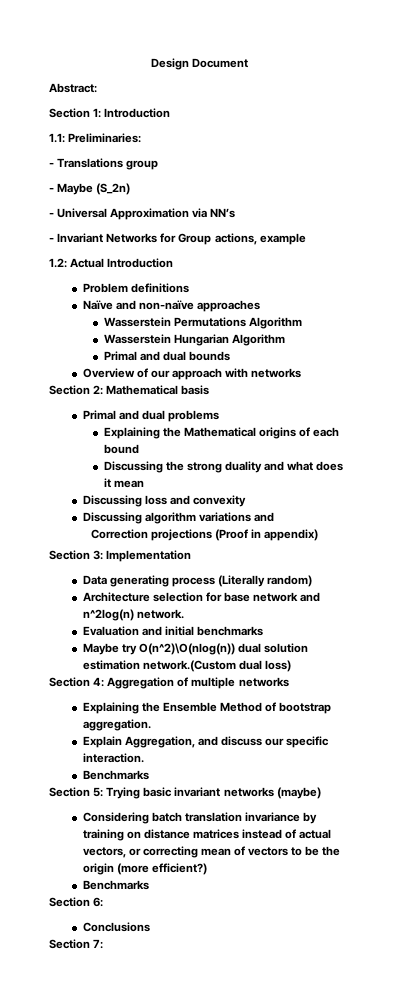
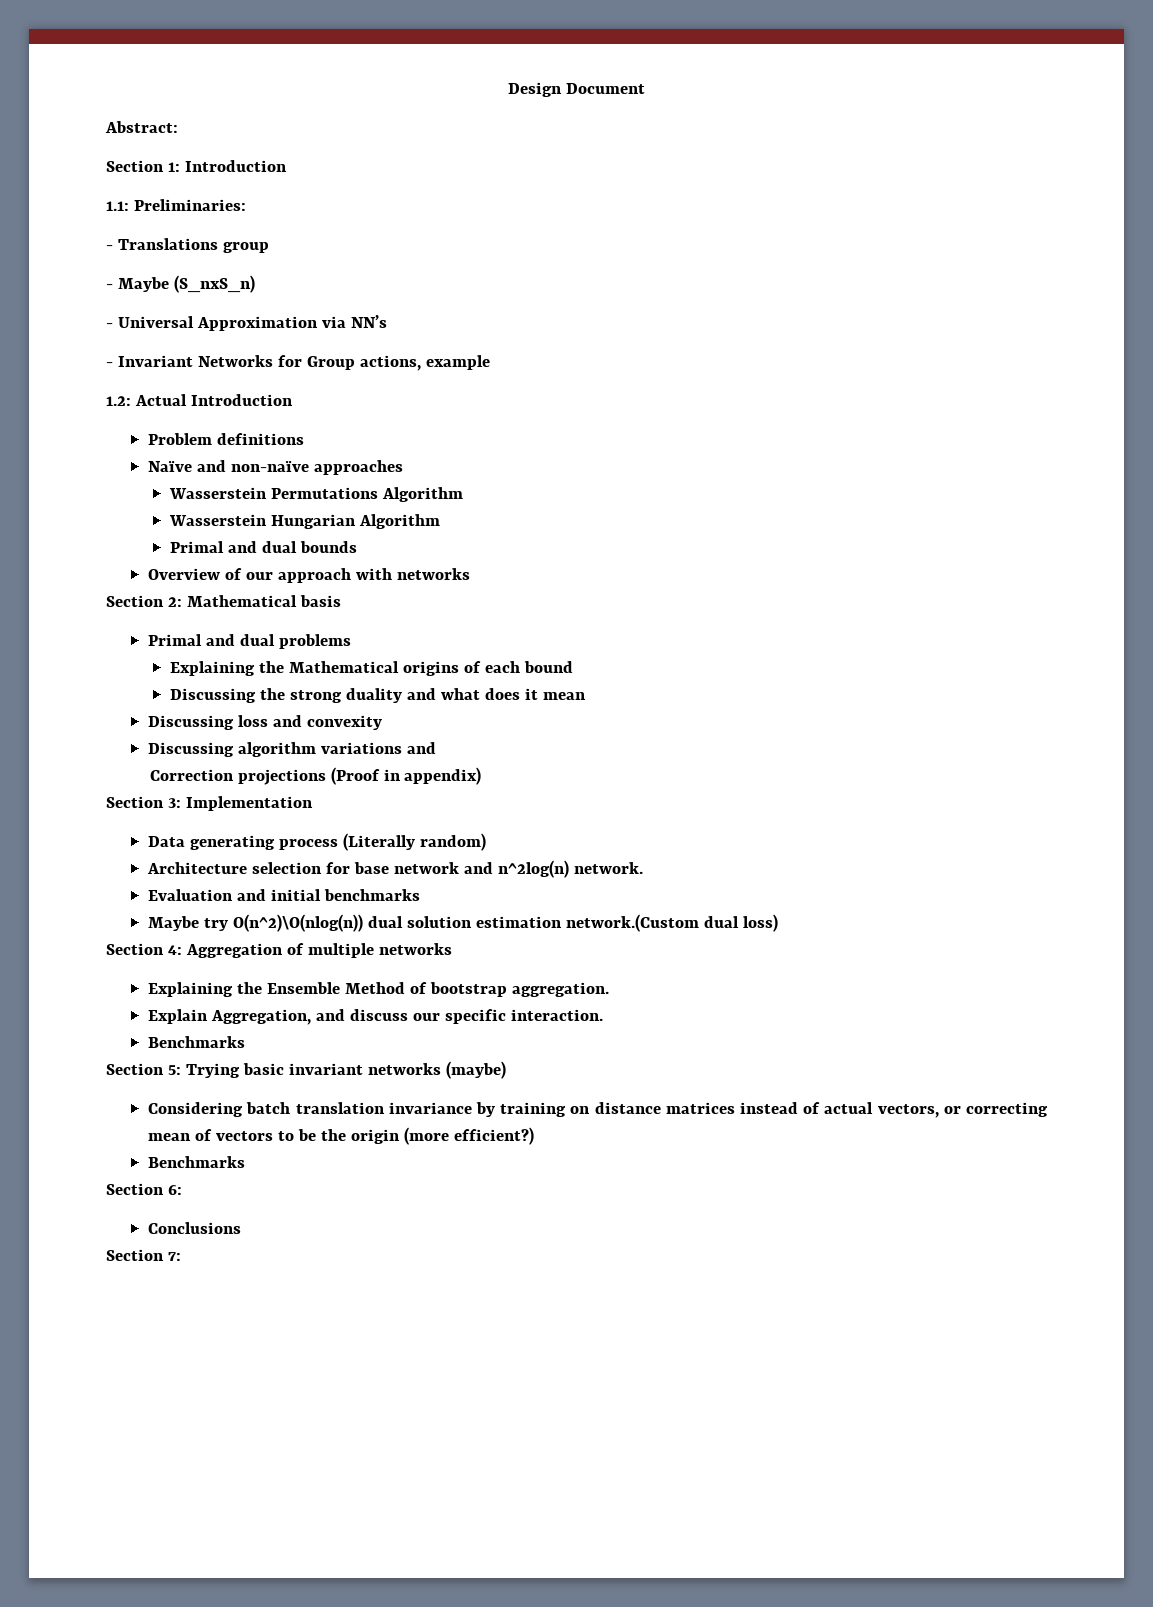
- - Maybe (S_2n)
+ - Maybe (S_nxS_n)

